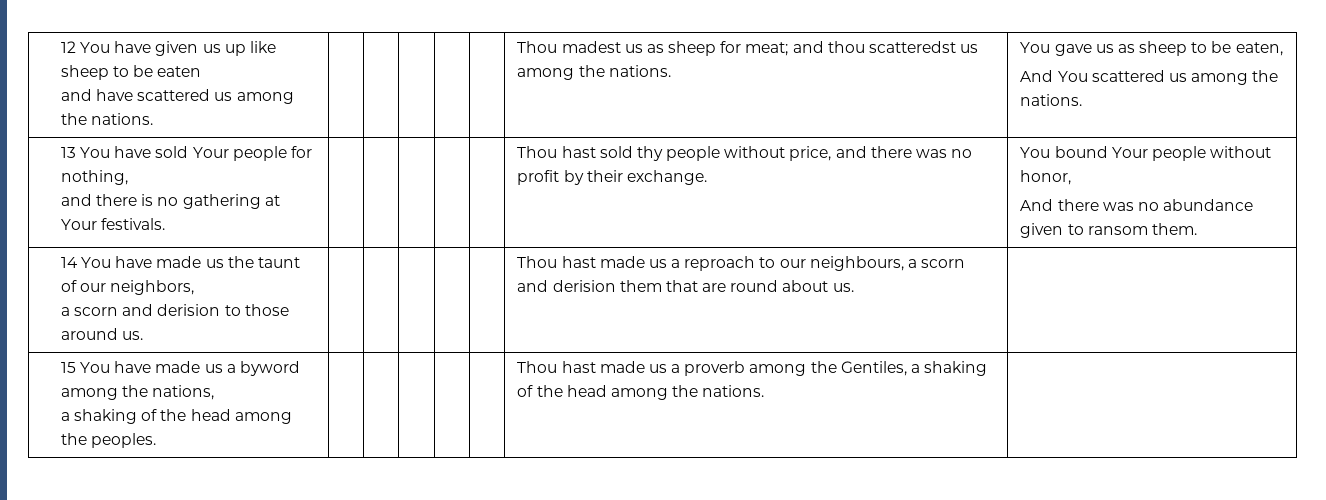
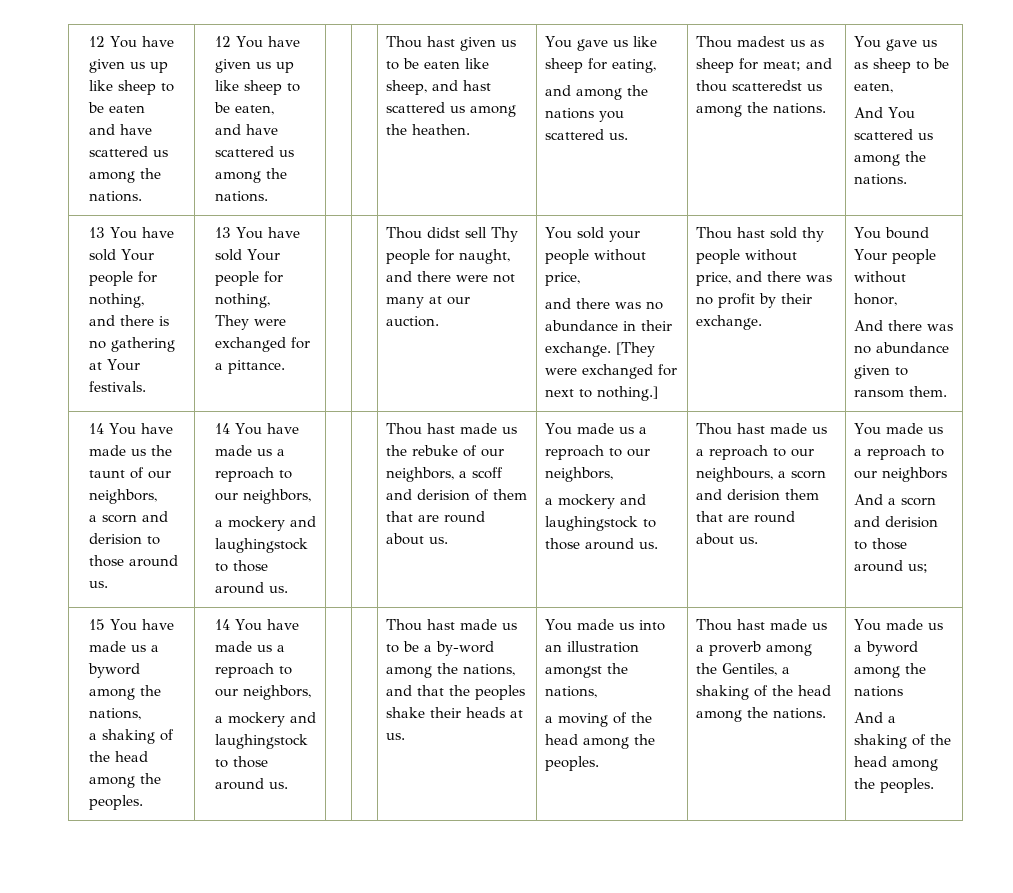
+ 12 You have given us up like sheep to be eaten,
+ and have scattered us among the nations. | | | Thou hast given us to be eaten like sheep, and hast scattered us among the heathen. | You gave us like sheep for eating,
+ and among the nations you scattered us.
- and there is no gathering at Your festivals.
+ and there is no gathering at Your festivals. | 13 You have sold Your people for nothing,
+ They were exchanged for a pittance. | | | Thou didst sell Thy people for naught, and there were not many at our auction. | You sold your people without price,
+ and there was no abundance in their exchange. [They were exchanged for next to nothing.]
- a scorn and derision to those around us.
+ a scorn and derision to those around us. | 14 You have made us a reproach to our neighbors,
+ a mockery and laughingstock to those around us. | | | Thou hast made us the rebuke of our neighbors, a scoff and derision of them that are round about us. | You made us a reproach to our neighbors,
+ a mockery and laughingstock to those around us.
+ You made us a reproach to our neighbors
+ And a scorn and derision to those around us;
- a shaking of the head among the peoples.
+ a shaking of the head among the peoples. | 14 You have made us a reproach to our neighbors,
+ a mockery and laughingstock to those around us. | | | Thou hast made us to be a by-word among the nations, and that the peoples shake their heads at us. | You made us into an illustration amongst the nations,
+ a moving of the head among the peoples.
+ You made us a byword among the nations
+ And a shaking of the head among the peoples.

